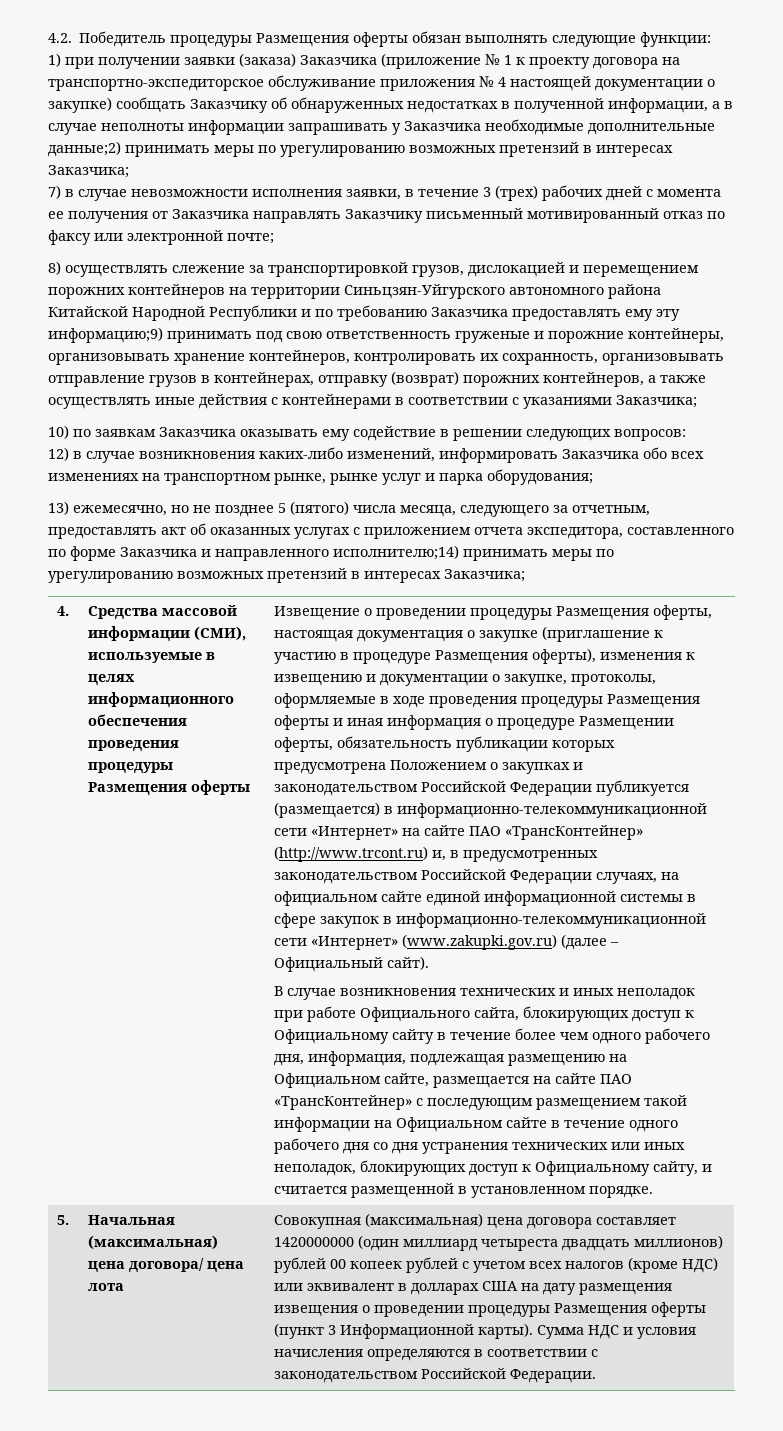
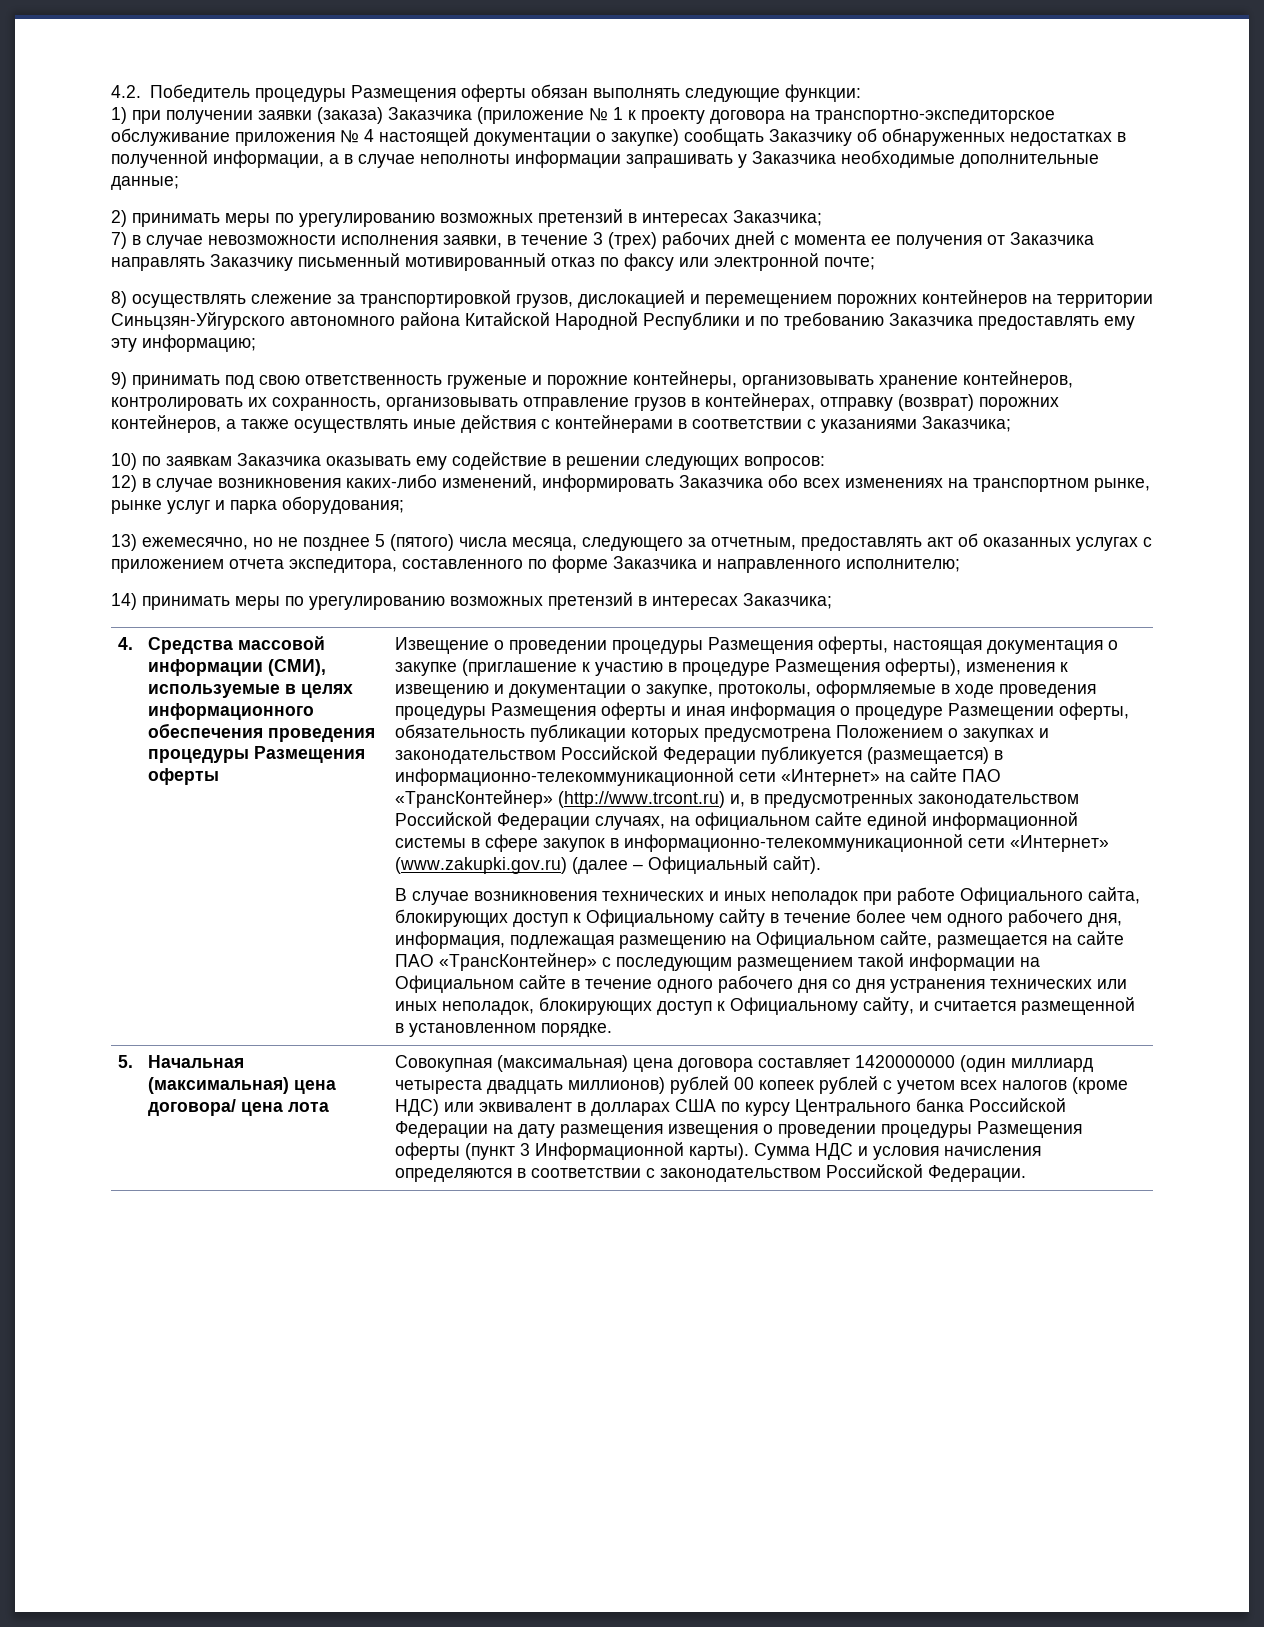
- 1) при получении заявки (заказа) Заказчика (приложение № 1 к проекту договора на транспортно-экспедиторское обслуживание приложения № 4 настоящей документации о закупке) сообщать Заказчику об обнаруженных недостатках в полученной информации, а в случае неполноты информации запрашивать у Заказчика необходимые дополнительные данные;2) принимать меры по урегулированию возможных претензий в интересах Заказчика;
+ 1) при получении заявки (заказа) Заказчика (приложение № 1 к проекту договора на транспортно-экспедиторское обслуживание приложения № 4 настоящей документации о закупке) сообщать Заказчику об обнаруженных недостатках в полученной информации, а в случае неполноты информации запрашивать у Заказчика необходимые дополнительные данные;
+ 2) принимать меры по урегулированию возможных претензий в интересах Заказчика;
- 8) осуществлять слежение за транспортировкой грузов, дислокацией и перемещением порожних контейнеров на территории Синьцзян-Уйгурского автономного района Китайской Народной Республики и по требованию Заказчика предоставлять ему эту информацию;9) принимать под свою ответственность груженые и порожние контейнеры, организовывать хранение контейнеров, контролировать их сохранность, организовывать отправление грузов в контейнерах, отправку (возврат) порожних контейнеров, а также осуществлять иные действия с контейнерами в соответствии с указаниями Заказчика;
+ 8) осуществлять слежение за транспортировкой грузов, дислокацией и перемещением порожних контейнеров на территории Синьцзян-Уйгурского автономного района Китайской Народной Республики и по требованию Заказчика предоставлять ему эту информацию;
+ 9) принимать под свою ответственность груженые и порожние контейнеры, организовывать хранение контейнеров, контролировать их сохранность, организовывать отправление грузов в контейнерах, отправку (возврат) порожних контейнеров, а также осуществлять иные действия с контейнерами в соответствии с указаниями Заказчика;
- 13) ежемесячно, но не позднее 5 (пятого) числа месяца, следующего за отчетным, предоставлять акт об оказанных услугах с приложением отчета экспедитора, составленного по форме Заказчика и направленного исполнителю;14) принимать меры по урегулированию возможных претензий в интересах Заказчика;
+ 13) ежемесячно, но не позднее 5 (пятого) числа месяца, следующего за отчетным, предоставлять акт об оказанных услугах с приложением отчета экспедитора, составленного по форме Заказчика и направленного исполнителю;
+ 14) принимать меры по урегулированию возможных претензий в интересах Заказчика;
- Совокупная (максимальная) цена договора составляет 1420000000 (один миллиард четыреста двадцать миллионов) рублей 00 копеек рублей с учетом всех налогов (кроме НДС) или эквивалент в долларах США на дату размещения извещения о проведении процедуры Размещения оферты (пункт 3 Информационной карты).
+ Совокупная (максимальная) цена договора составляет 1420000000 (один миллиард четыреста двадцать миллионов) рублей 00 копеек рублей с учетом всех налогов (кроме НДС) или эквивалент в долларах США по курсу Центрального банка Российской Федерации на дату размещения извещения о проведении процедуры Размещения оферты (пункт 3 Информационной карты).

